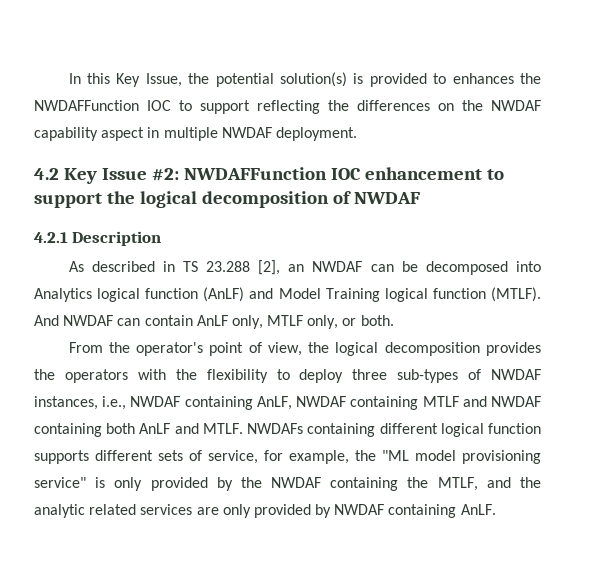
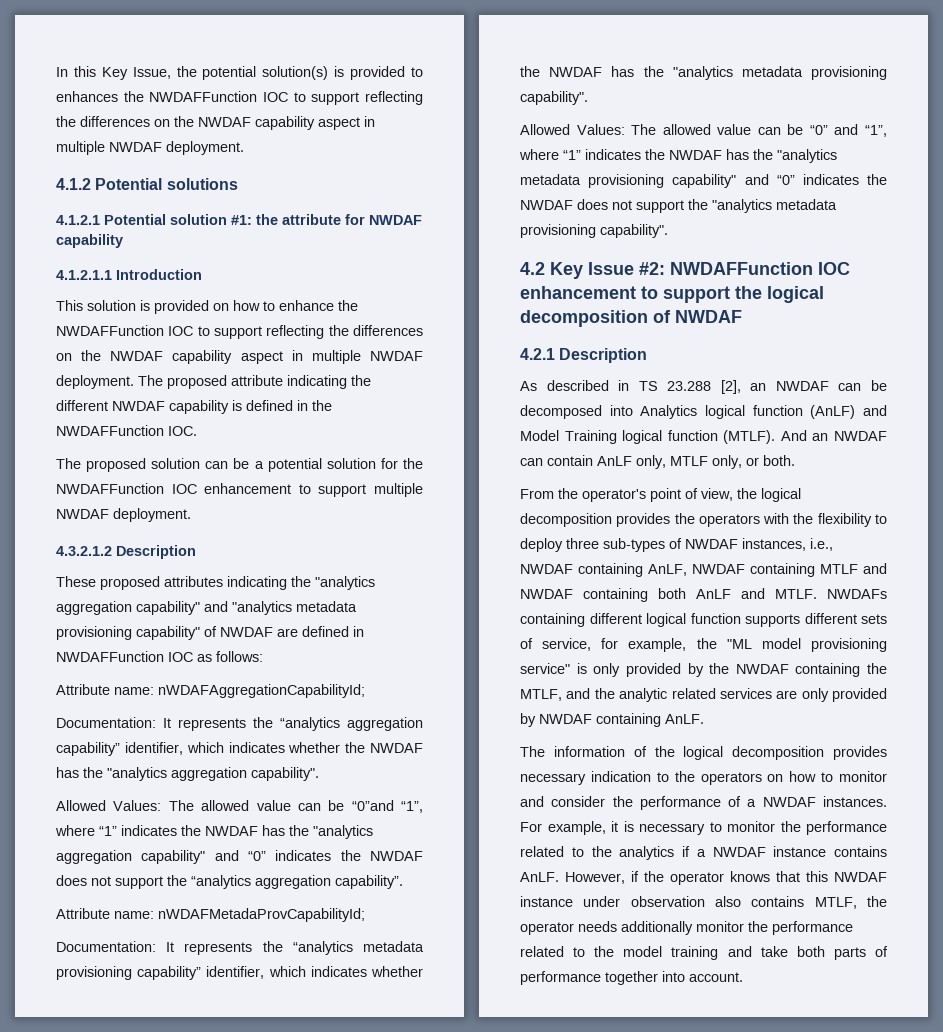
+ 4.1.2 Potential solutions
+ 4.1.2.1 Potential solution #1: the attribute for NWDAF capability
+ 4.1.2.1.1 Introduction
+ This solution is provided on how to enhance the NWDAFFunction IOC to support reflecting the differences on the NWDAF capability aspect in multiple NWDAF deployment. The proposed attribute indicating the different NWDAF capability is defined in the NWDAFFunction IOC.
+ The proposed solution can be a potential solution for the NWDAFFunction IOC enhancement to support multiple NWDAF deployment.
+ 4.3.2.1.2 Description
+ These proposed attributes indicating the "analytics aggregation capability" and "analytics metadata provisioning capability" of NWDAF are defined in NWDAFFunction IOC as follows:
+ Attribute name: nWDAFAggregationCapabilityId;
+ Documentation: It represents the “analytics aggregation capability” identifier, which indicates whether the NWDAF has the "analytics aggregation capability".
+ Allowed Values: The allowed value can be “0”and “1”, where “1” indicates the NWDAF has the "analytics aggregation capability" and “0” indicates the NWDAF does not support the “analytics aggregation capability”.
+ Attribute name: nWDAFMetadaProvCapabilityId;
+ Documentation: It represents the “analytics metadata provisioning capability” identifier, which indicates whether the NWDAF has the "analytics metadata provisioning capability".
+ Allowed Values: The allowed value can be “0” and “1”, where “1” indicates the NWDAF has the "analytics metadata provisioning capability" and “0” indicates the NWDAF does not support the "analytics metadata provisioning capability".
- And NWDAF can contain AnLF only, MTLF only, or both.
+ And an NWDAF can contain AnLF only, MTLF only, or both.
+ The information of the logical decomposition provides necessary indication to the operators on how to monitor and consider the performance of a NWDAF instances. For example, it is necessary to monitor the performance related to the analytics if a NWDAF instance contains AnLF. However, if the operator knows that this NWDAF instance under observation also contains MTLF, the operator needs additionally monitor the performance related to the model training and take both parts of performance together into account.

